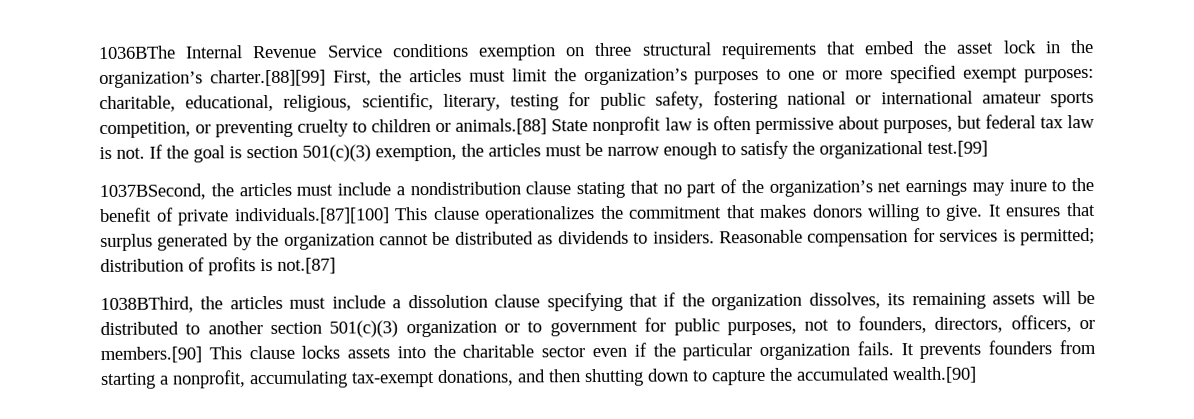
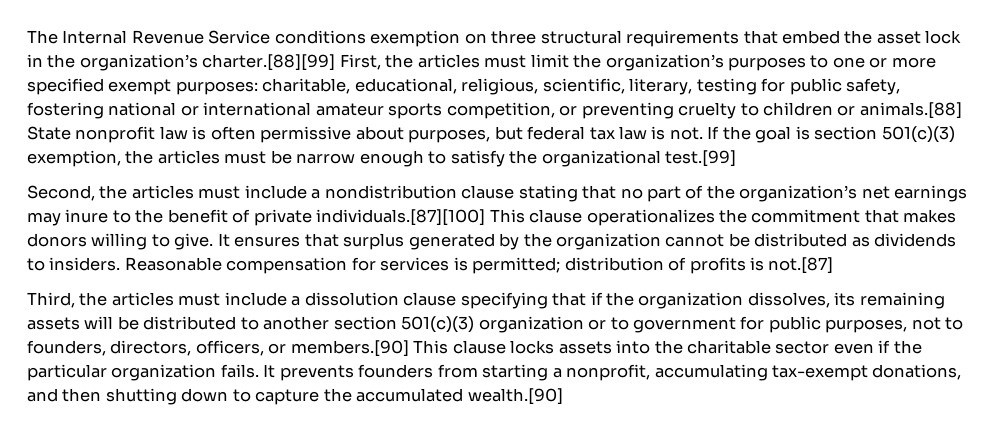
- 1036BThe Internal Revenue Service conditions exemption on three structural requirements that embed the asset lock in the organization’s charter.[88][99] First, the articles must limit the organization’s purposes to one or more specified exempt purposes:
+ The Internal Revenue Service conditions exemption on three structural requirements that embed the asset lock in the organization’s charter.[88][99] First, the articles must limit the organization’s purposes to one or more specified exempt purposes:
- 1037BSecond, the articles must include a nondistribution clause stating that no part of the organization’s net earnings may inure to the benefit of private individuals.[87][100] This clause operationalizes the commitment that makes donors willing to give.
+ Second, the articles must include a nondistribution clause stating that no part of the organization’s net earnings may inure to the benefit of private individuals.[87][100] This clause operationalizes the commitment that makes donors willing to give.
- 1038BThird, the articles must include a dissolution clause specifying that if the organization dissolves, its remaining assets will be distributed to another section 501(c)(3) organization or to government for public purposes, not to founders, directors, officers, or members.[90] This clause locks assets into the charitable sector even if the particular organization fails.
+ Third, the articles must include a dissolution clause specifying that if the organization dissolves, its remaining assets will be distributed to another section 501(c)(3) organization or to government for public purposes, not to founders, directors, officers, or members.[90] This clause locks assets into the charitable sector even if the particular organization fails.

